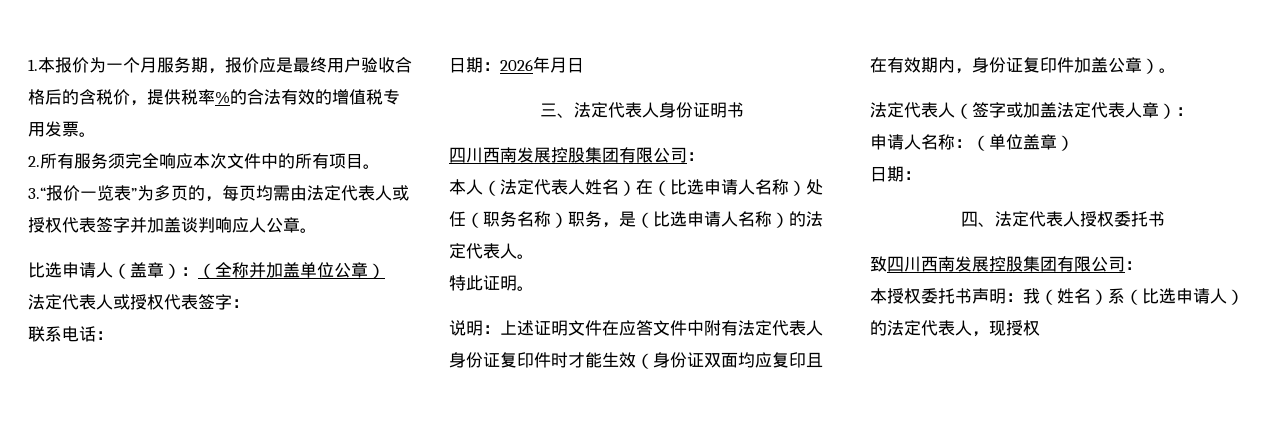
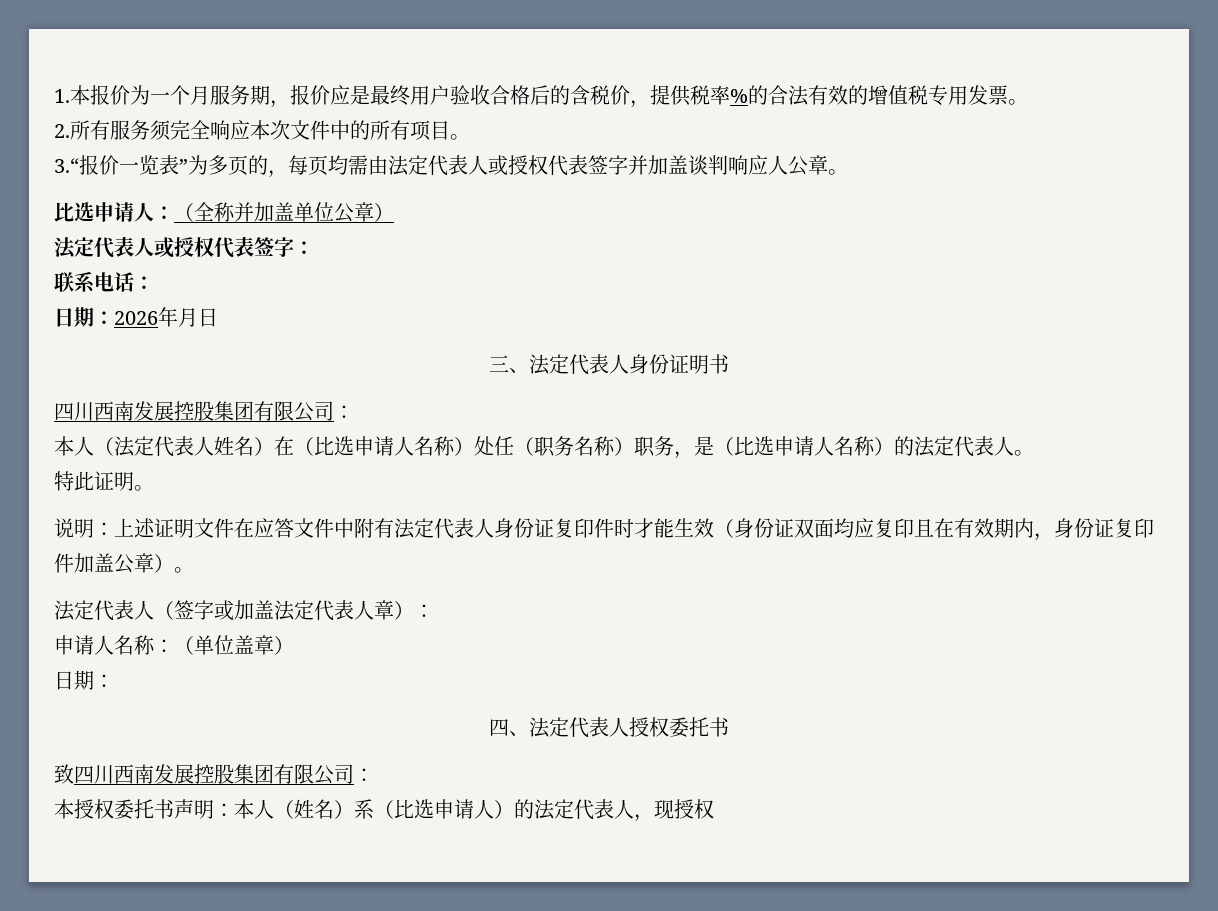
- 比选申请人（盖章）：（全称并加盖单位公章）
+ 比选申请人：（全称并加盖单位公章）
- 本授权委托书声明：我（姓名）系（比选申请人）的法定代表人，现授权
+ 本授权委托书声明：本人（姓名）系（比选申请人）的法定代表人，现授权

